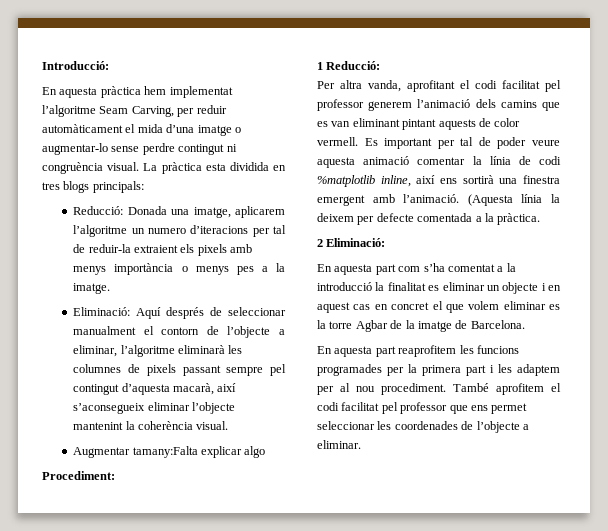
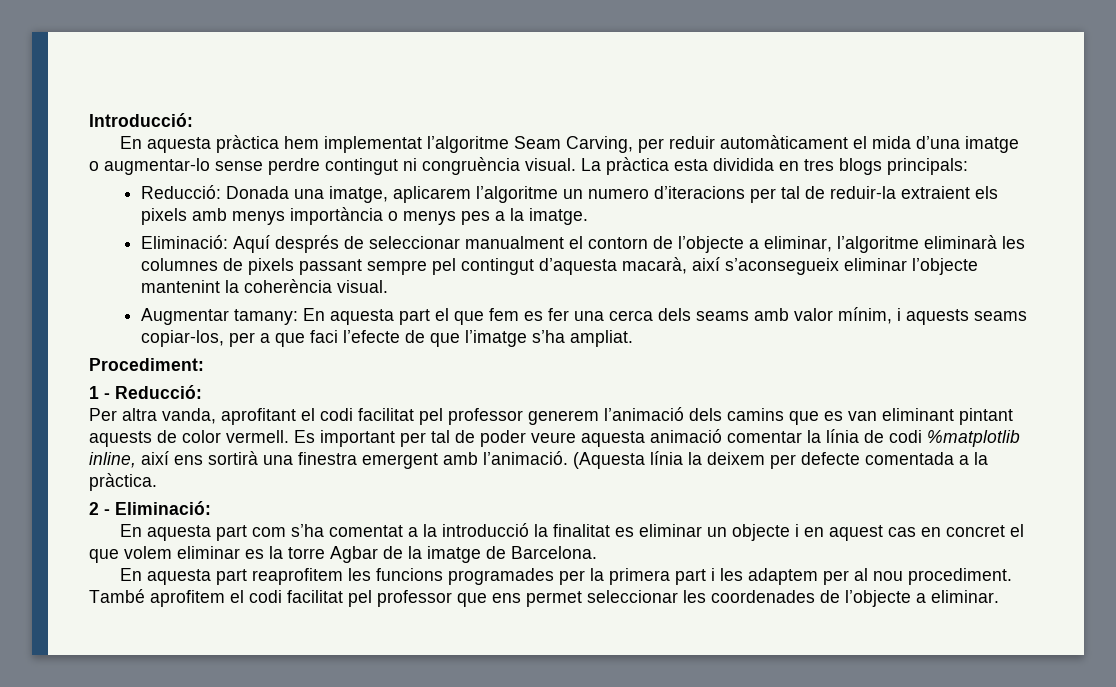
- Augmentar tamany:Falta explicar algo
+ Augmentar tamany: En aquesta part el que fem es fer una cerca dels seams amb valor mínim, i aquests seams copiar-los, per a que faci l’efecte de que l’imatge s’ha ampliat.
- 1 Reducció:
+ 1 - Reducció:
- 2 Eliminació:
+ 2 - Eliminació:

